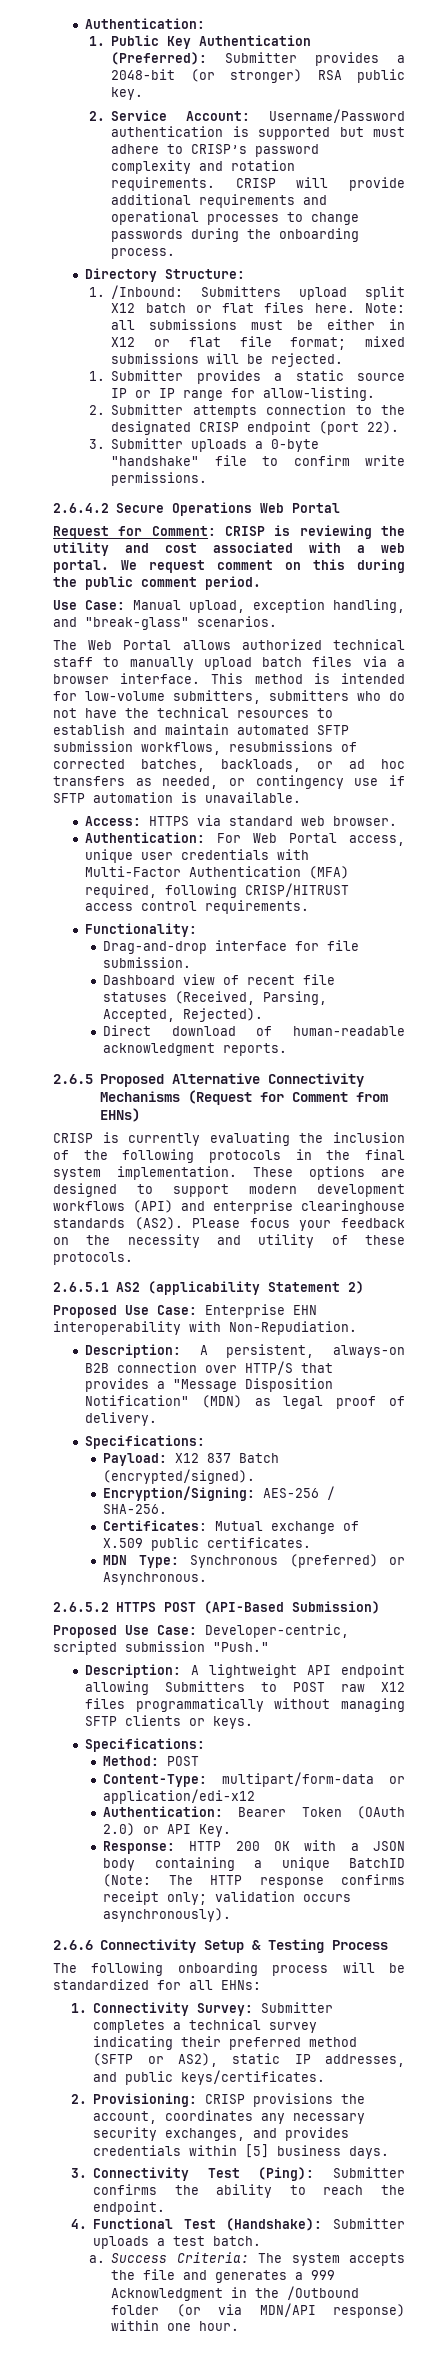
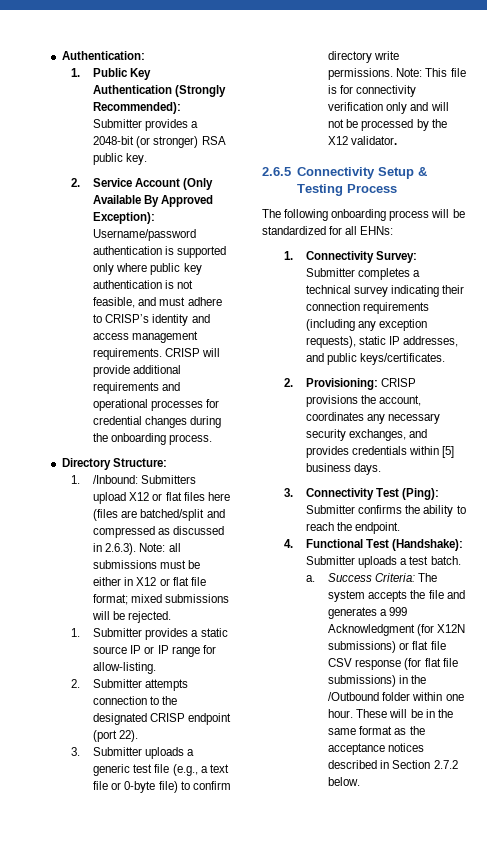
- 1. Public Key Authentication (Preferred): Submitter provides a 2048-bit (or stronger) RSA public key.
+ 1. Public Key Authentication (Strongly Recommended): Submitter provides a 2048-bit (or stronger) RSA public key.
- 2. Service Account: Username/Password authentication is supported but must adhere to CRISP’s password complexity and rotation requirements.
+ 2. Service Account (Only Available By Approved Exception): Username/password authentication is supported only where public key authentication is not feasible, and must adhere to CRISP’s identity and access management requirements.
- CRISP will provide additional requirements and operational processes to change passwords during the onboarding process.
+ CRISP will provide additional requirements and operational processes for credential changes during the onboarding process.
- 1. /Inbound: Submitters upload split X12 batch or flat files here. Note: all submissions must be either in X12 or flat file format; mixed submissions will be rejected.
+ 1. /Inbound: Submitters upload X12 or flat files here (files are batched/split and compressed as discussed in 2.6.3). Note: all submissions must be either in X12 or flat file format; mixed submissions will be rejected.
- 3. Submitter uploads a 0-byte "handshake" file to confirm write permissions.
- 2.6.4.2 Secure Operations Web Portal
- Request for Comment: CRISP is reviewing the utility and cost associated with a web portal. We request comment on this during the public comment period.
- Use Case: Manual upload, exception handling, and "break-glass" scenarios.
- The Web Portal allows authorized technical staff to manually upload batch files via a browser interface. This method is intended for low-volume submitters, submitters who do not have the technical resources to establish and maintain automated SFTP submission workflows, resubmissions of corrected batches, backloads, or ad hoc transfers as needed, or contingency use if SFTP automation is unavailable.
- Access: HTTPS via standard web browser.
- Authentication: For Web Portal access, unique user credentials with Multi-Factor Authentication (MFA) required, following CRISP/HITRUST access control requirements.
- Functionality:
- Drag-and-drop interface for file submission.
- Dashboard view of recent file statuses (Received, Parsing, Accepted, Rejected).
- Direct download of human-readable acknowledgment reports.
- 2.6.5 Proposed Alternative Connectivity Mechanisms (Request for Comment from EHNs)
- CRISP is currently evaluating the inclusion of the following protocols in the final system implementation. These options are designed to support modern development workflows (API) and enterprise clearinghouse standards (AS2). Please focus your feedback on the necessity and utility of these protocols.
- 2.6.5.1 AS2 (applicability Statement 2)
- Proposed Use Case: Enterprise EHN interoperability with Non-Repudiation.
- Description: A persistent, always-on B2B connection over HTTP/S that provides a "Message Disposition Notification" (MDN) as legal proof of delivery.
- Specifications:
- Payload: X12 837 Batch (encrypted/signed).
- Encryption/Signing: AES-256 / SHA-256.
- Certificates: Mutual exchange of X.509 public certificates.
- MDN Type: Synchronous (preferred) or Asynchronous.
- 2.6.5.2 HTTPS POST (API-Based Submission)
- Proposed Use Case: Developer-centric, scripted submission "Push."
- Description: A lightweight API endpoint allowing Submitters to POST raw X12 files programmatically without managing SFTP clients or keys.
- Specifications:
- Method: POST
- Content-Type: multipart/form-data or application/edi-x12
- Authentication: Bearer Token (OAuth 2.0) or API Key.
- Response: HTTP 200 OK with a JSON body containing a unique BatchID (Note: The HTTP response confirms receipt only; validation occurs asynchronously).
- 2.6.6 Connectivity Setup & Testing Process
+ 3. Submitter uploads a generic test file (e.g., a text file or 0-byte file) to confirm directory write permissions. Note: This file is for connectivity verification only and will not be processed by the X12 validator.
+ 2.6.5 Connectivity Setup & Testing Process
- 1. Connectivity Survey: Submitter completes a technical survey indicating their preferred method (SFTP or AS2), static IP addresses, and public keys/certificates.
+ 1. Connectivity Survey: Submitter completes a technical survey indicating their connection requirements (including any exception requests), static IP addresses, and public keys/certificates.
- Success Criteria: The system accepts the file and generates a 999 Acknowledgment in the /Outbound folder (or via MDN/API response) within one hour.
+ Success Criteria: The system accepts the file and generates a 999 Acknowledgment (for X12N submissions) or flat file CSV response (for flat file submissions) in the /Outbound folder within one hour. These will be in the same format as the acceptance notices described in Section 2.7.2 below.

